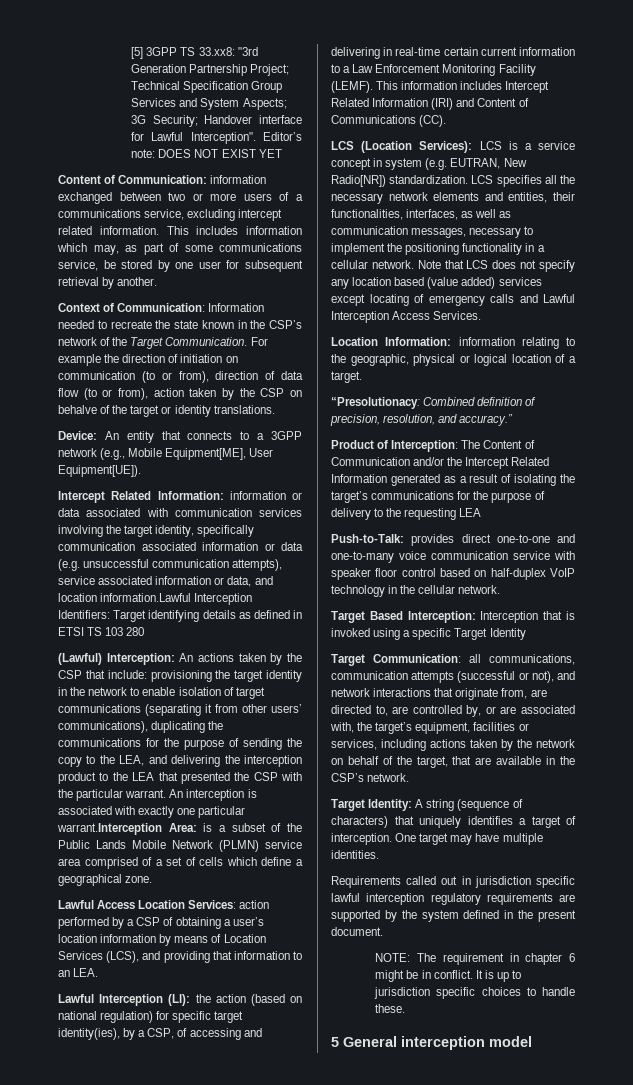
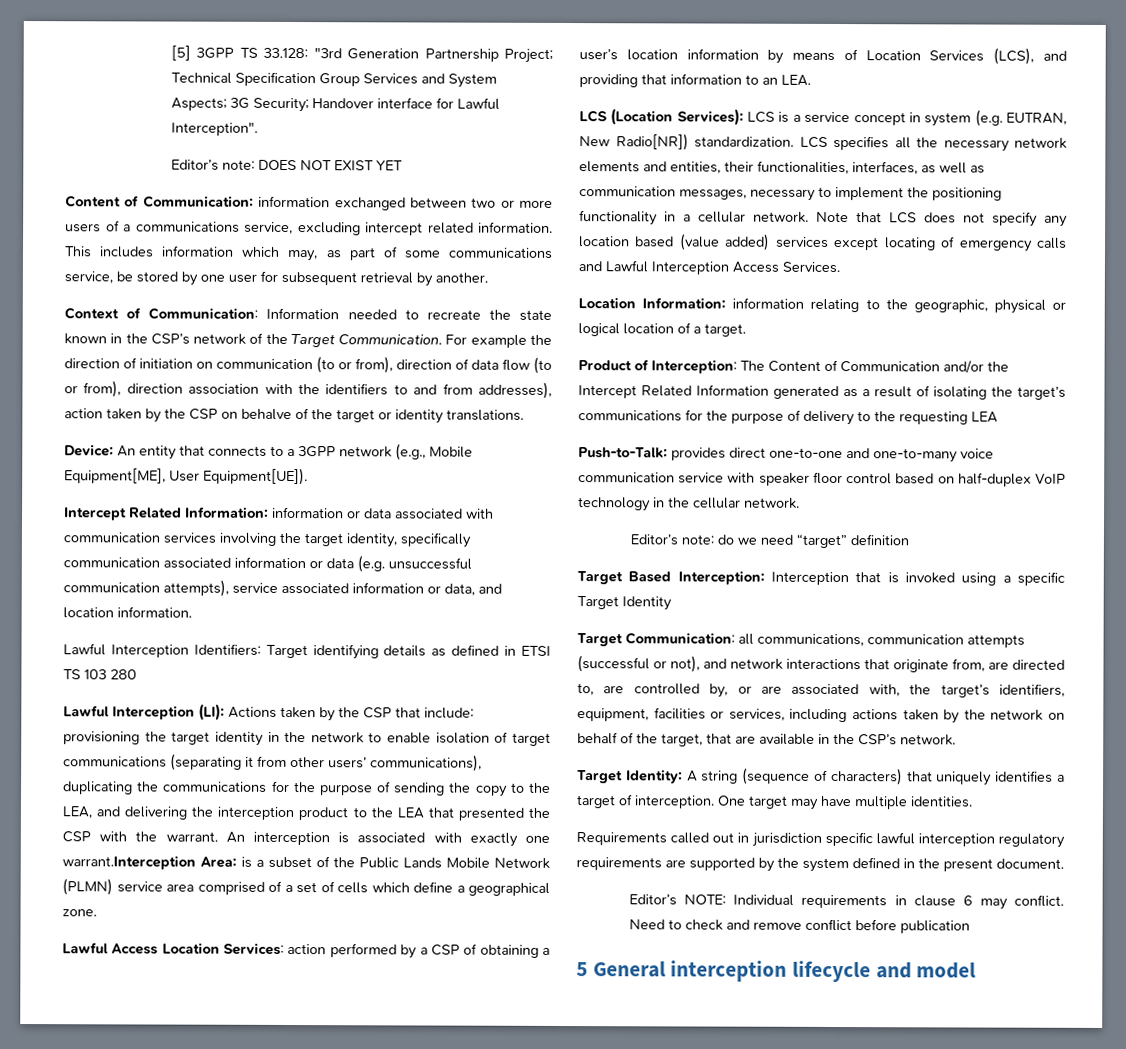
- [5] 3GPP TS 33.xx8: "3rd Generation Partnership Project; Technical Specification Group Services and System Aspects; 3G Security; Handover interface for Lawful Interception". Editor’s note: DOES NOT EXIST YET
+ [5] 3GPP TS 33.128: "3rd Generation Partnership Project; Technical Specification Group Services and System Aspects; 3G Security; Handover interface for Lawful Interception".
+ Editor’s note: DOES NOT EXIST YET
- For example the direction of initiation on communication (to or from), direction of data flow (to or from), action taken by the CSP on behalve of the target or identity translations.
+ For example the direction of initiation on communication (to or from), direction of data flow (to or from), direction association with the identifiers to and from addresses), action taken by the CSP on behalve of the target or identity translations.
- Intercept Related Information: information or data associated with communication services involving the target identity, specifically communication associated information or data (e.g. unsuccessful communication attempts), service associated information or data, and location information.Lawful Interception Identifiers: Target identifying details as defined in ETSI TS 103 280
+ Intercept Related Information: information or data associated with communication services involving the target identity, specifically communication associated information or data (e.g. unsuccessful communication attempts), service associated information or data, and location information.
+ Lawful Interception Identifiers: Target identifying details as defined in ETSI TS 103 280
- (Lawful) Interception: An actions taken by the CSP that include: provisioning the target identity in the network to enable isolation of target communications (separating it from other users’ communications), duplicating the communications for the purpose of sending the copy to the LEA, and delivering the interception product to the LEA that presented the CSP with the particular warrant.
+ Lawful Interception (LI): Actions taken by the CSP that include: provisioning the target identity in the network to enable isolation of target communications (separating it from other users’ communications), duplicating the communications for the purpose of sending the copy to the LEA, and delivering the interception product to the LEA that presented the CSP with the warrant.
- An interception is associated with exactly one particular warrant.Interception Area: is a subset of the Public Lands Mobile Network (PLMN) service area comprised of a set of cells which define a geographical zone.
+ An interception is associated with exactly one warrant.Interception Area: is a subset of the Public Lands Mobile Network (PLMN) service area comprised of a set of cells which define a geographical zone.
- Lawful Interception (LI): the action (based on national regulation) for specific target identity(ies), by a CSP, of accessing and delivering in real-time certain current information to a Law Enforcement Monitoring Facility (LEMF). This information includes Intercept Related Information (IRI) and Content of Communications (CC).
- “Presolutionacy: Combined definition of precision, resolution, and accuracy.”
+ Editor’s note: do we need “target” definition
- Target Communication: all communications, communication attempts (successful or not), and network interactions that originate from, are directed to, are controlled by, or are associated with, the target’s equipment, facilities or services, including actions taken by the network on behalf of the target, that are available in the CSP’s network.
+ Target Communication: all communications, communication attempts (successful or not), and network interactions that originate from, are directed to, are controlled by, or are associated with, the target’s identifiers, equipment, facilities or services, including actions taken by the network on behalf of the target, that are available in the CSP’s network.
- NOTE: The requirement in chapter 6 might be in conflict. It is up to jurisdiction specific choices to handle these.
+ Editor’s NOTE: Individual requirements in clause 6 may conflict. Need to check and remove conflict before publication
- 5 General interception model
+ 5 General interception lifecycle and model

